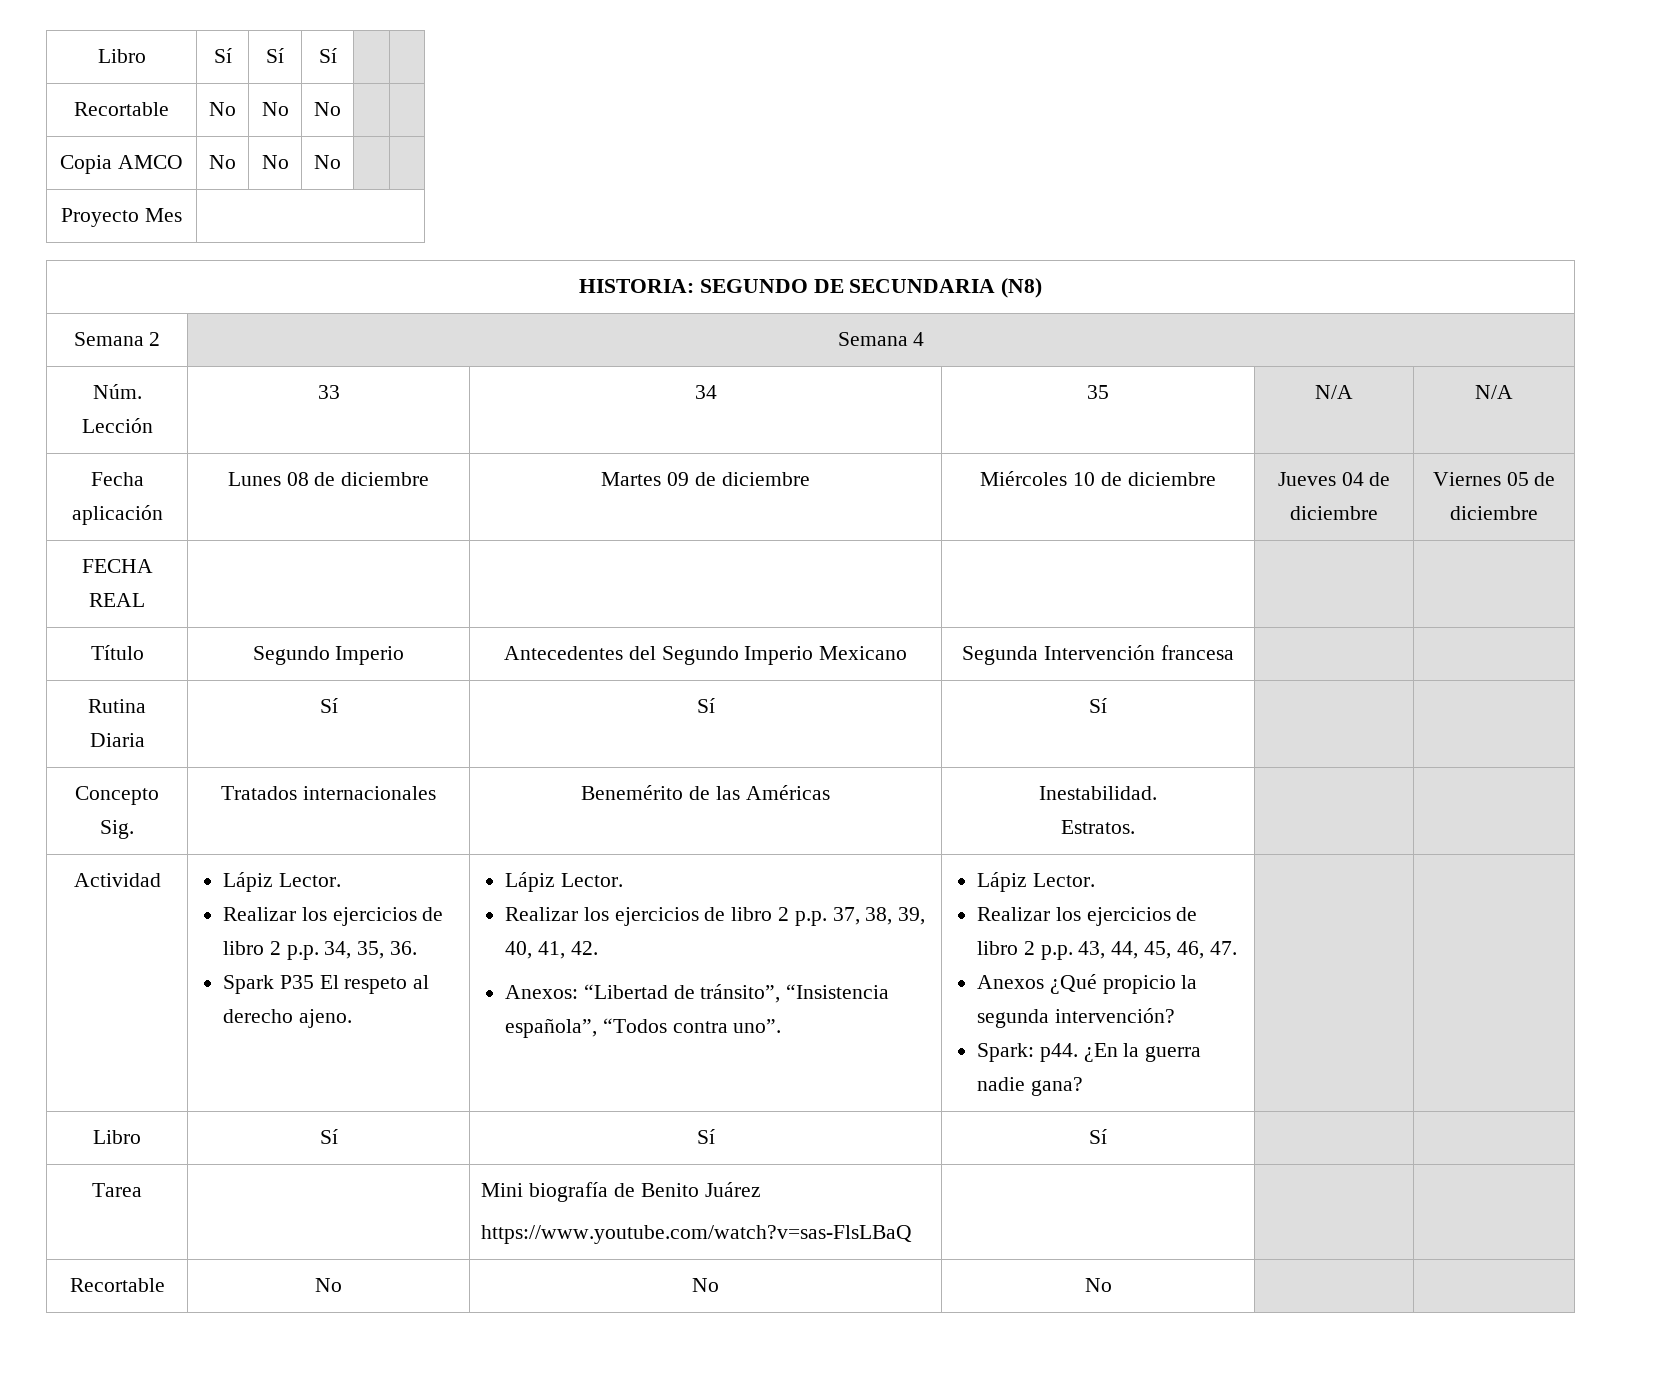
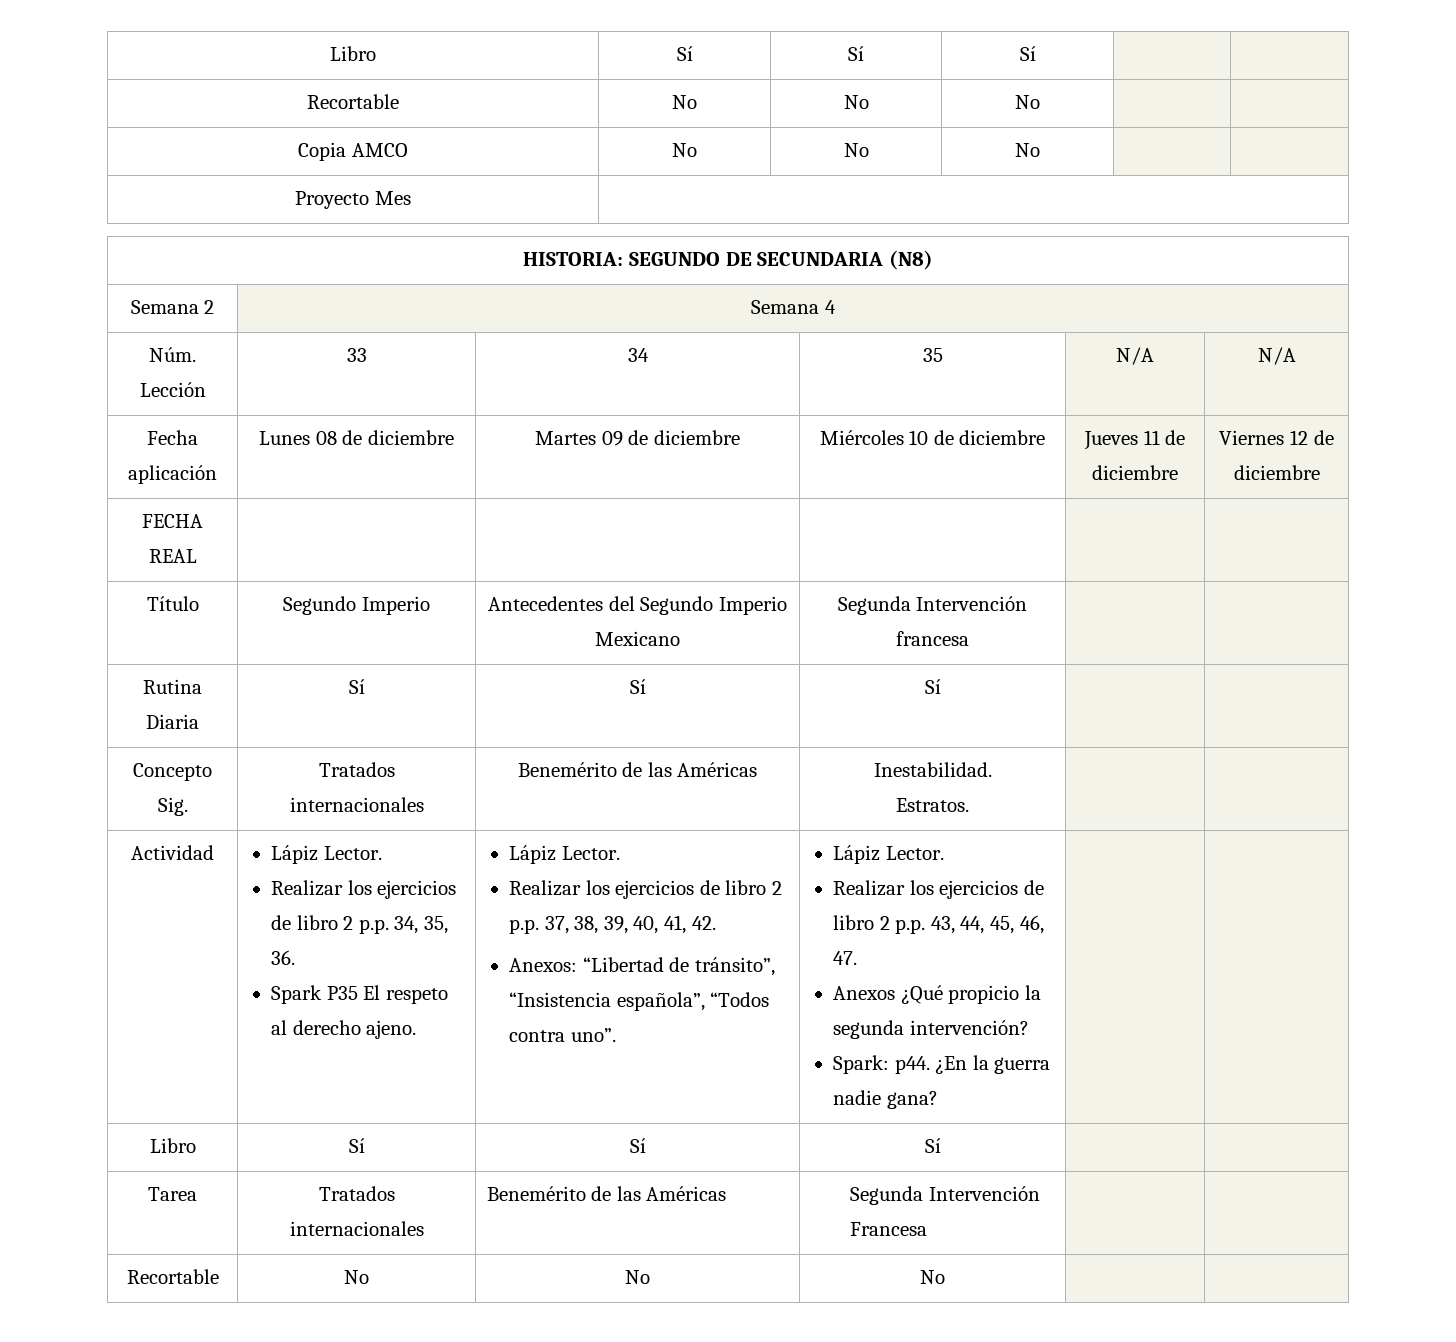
- Fecha aplicación | Lunes 08 de diciembre | Martes 09 de diciembre | Miércoles 10 de diciembre | Jueves 04 de diciembre | Viernes 05 de diciembre
+ Fecha aplicación | Lunes 08 de diciembre | Martes 09 de diciembre | Miércoles 10 de diciembre | Jueves 11 de diciembre | Viernes 12 de diciembre
- Tarea | | Mini biografía de Benito Juárez
- https://www.youtube.com/watch?v=sas-FlsLBaQ | | |
+ Tarea | Tratados internacionales | Benemérito de las Américas | Segunda Intervención Francesa | |

